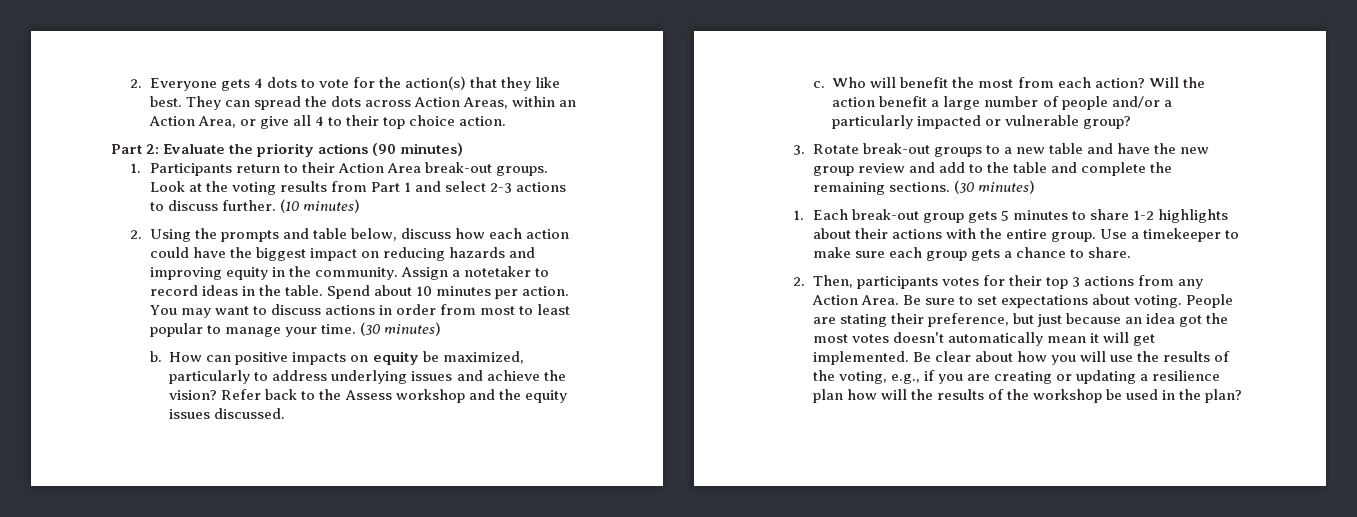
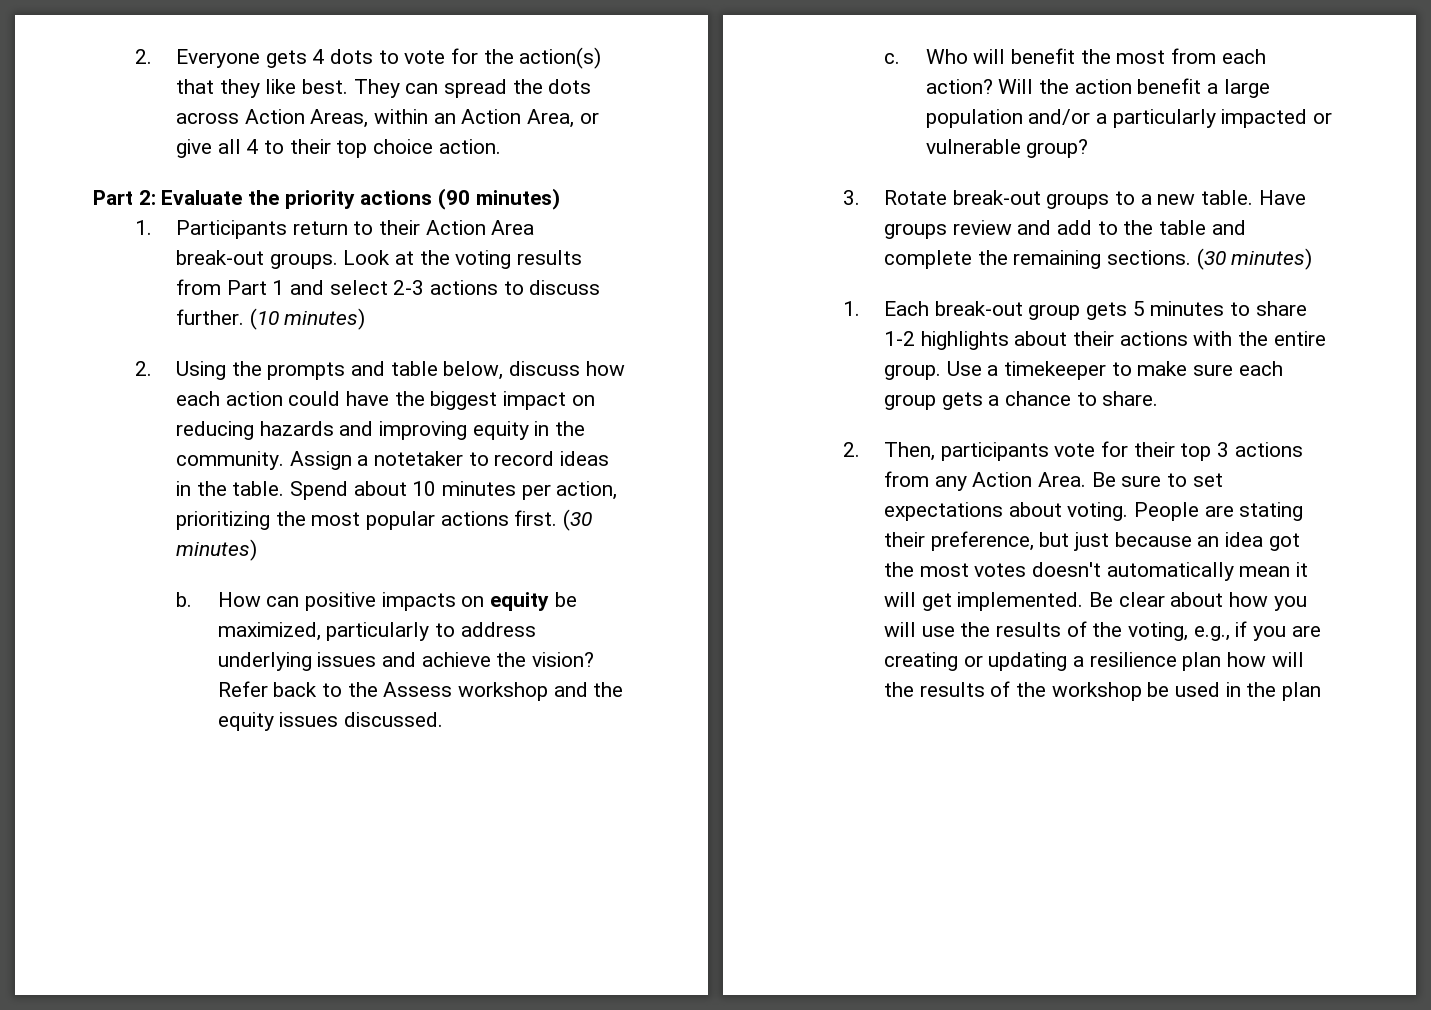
- Spend about 10 minutes per action. You may want to discuss actions in order from most to least popular to manage your time.
+ Spend about 10 minutes per action, prioritizing the most popular actions first.
- Will the action benefit a large number of people and/or a particularly impacted or vulnerable group?
+ Will the action benefit a large population and/or a particularly impacted or vulnerable group?
- 3. Rotate break-out groups to a new table and have the new group review and add to the table and complete the remaining sections.
+ 3. Rotate break-out groups to a new table. Have groups review and add to the table and complete the remaining sections.
- 2. Then, participants votes for their top 3 actions from any Action Area.
+ 2. Then, participants vote for their top 3 actions from any Action Area.
- Be clear about how you will use the results of the voting, e.g., if you are creating or updating a resilience plan how will the results of the workshop be used in the plan?
+ Be clear about how you will use the results of the voting, e.g., if you are creating or updating a resilience plan how will the results of the workshop be used in the plan

